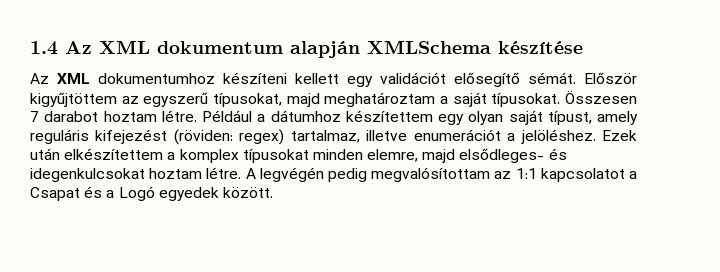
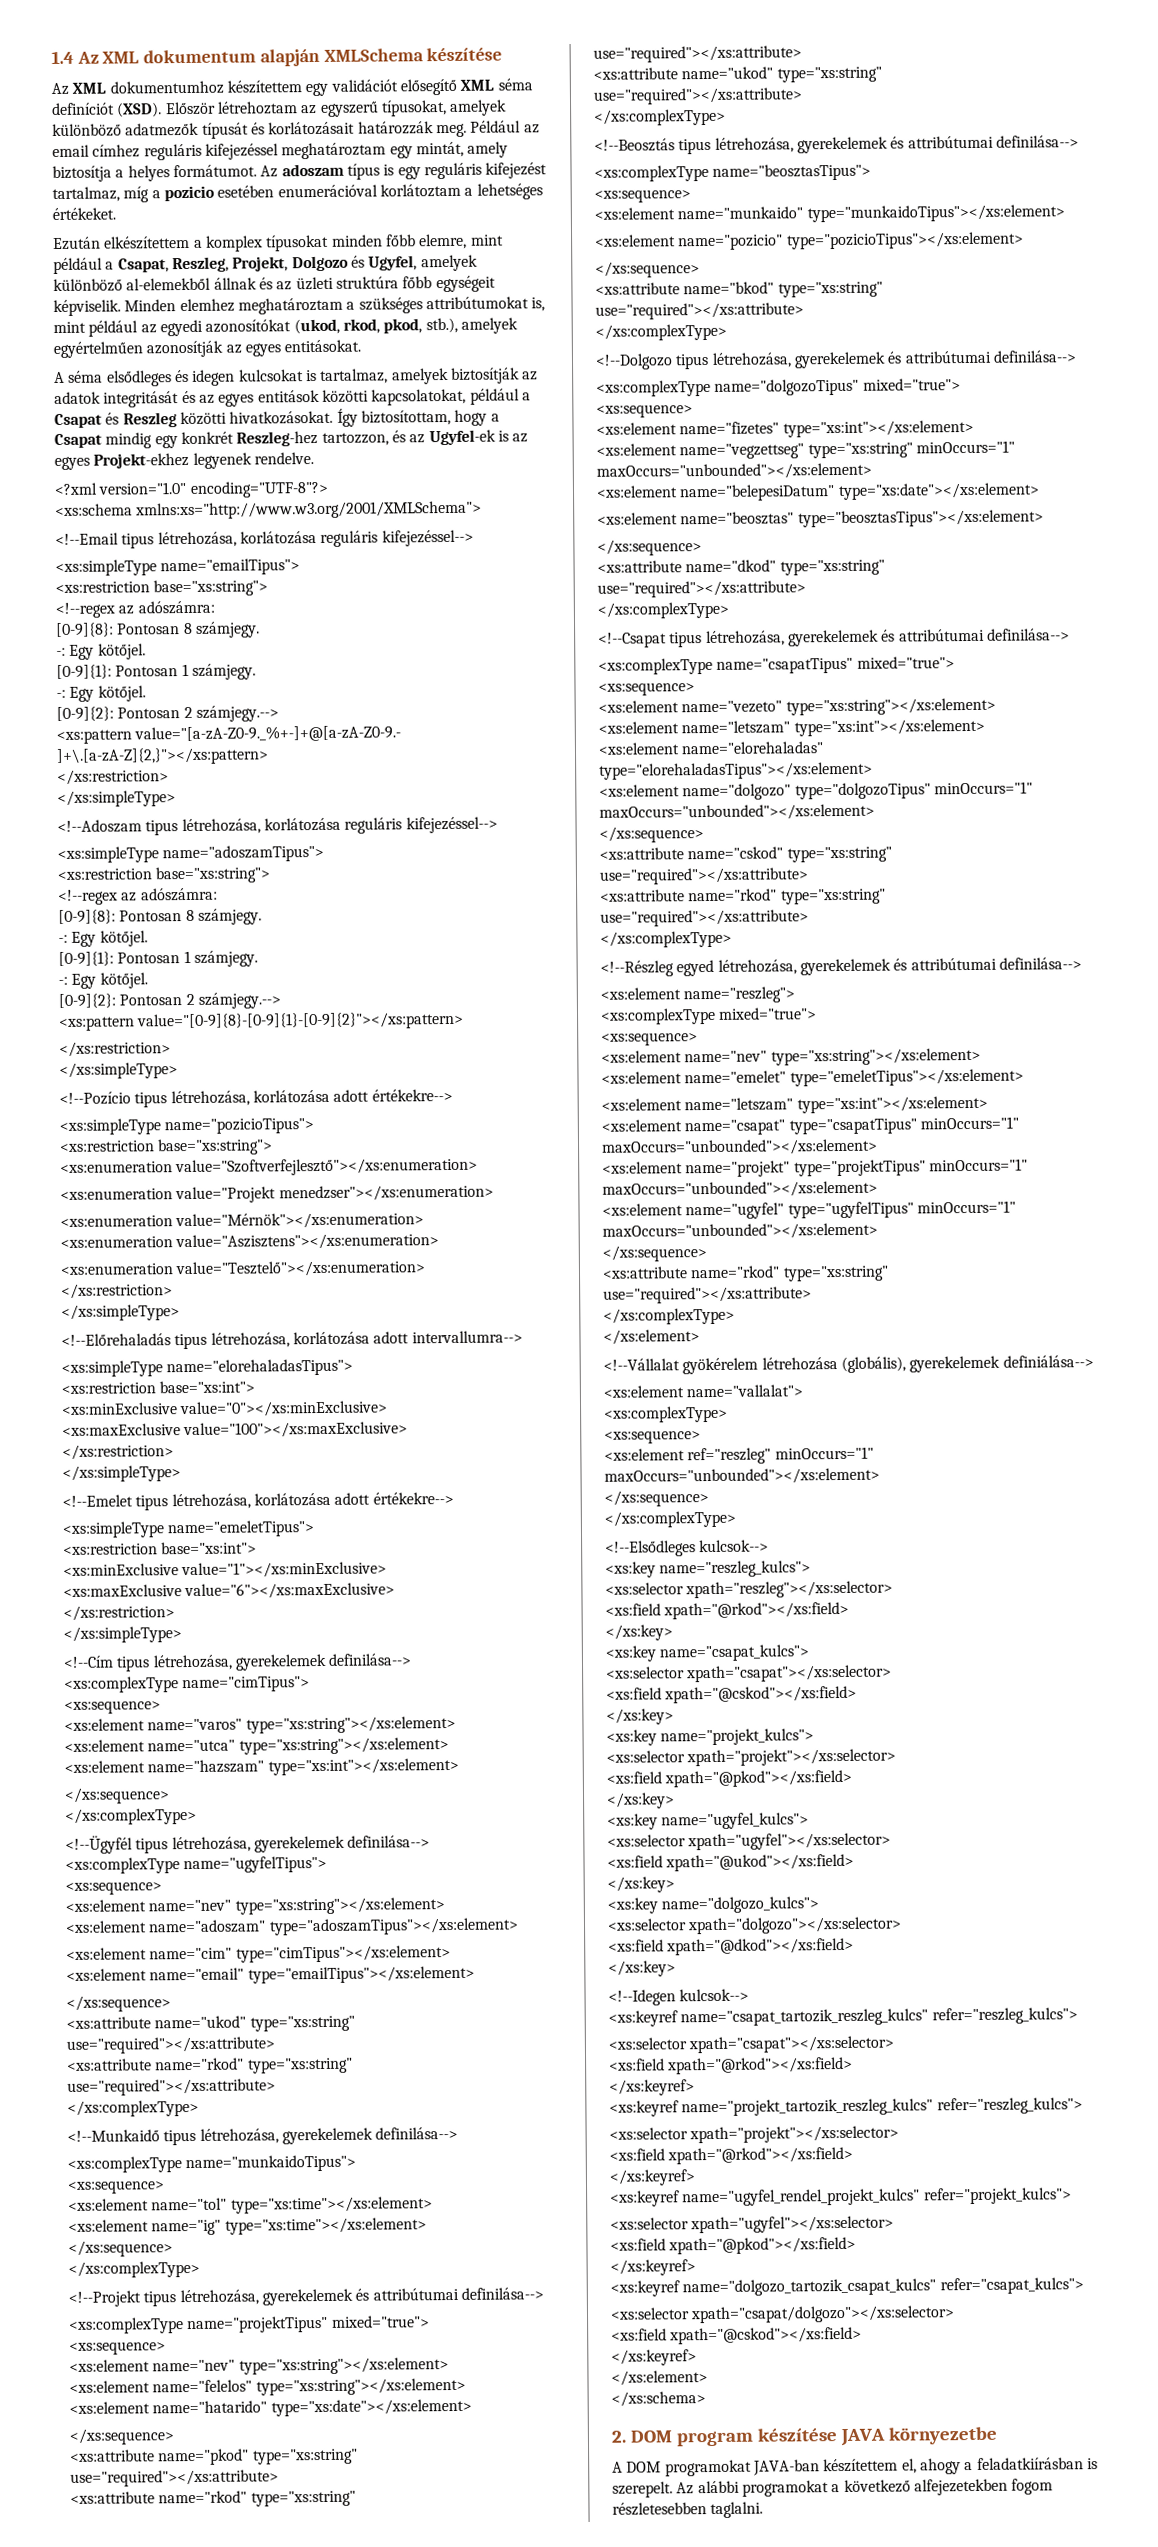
- Az XML dokumentumhoz készíteni kellett egy validációt elősegítő sémát. Először kigyűjtöttem az egyszerű típusokat, majd meghatároztam a saját típusokat. Összesen 7 darabot hoztam létre. Például a dátumhoz készítettem egy olyan saját típust, amely reguláris kifejezést (röviden: regex) tartalmaz, illetve enumerációt a jelöléshez. Ezek után elkészítettem a komplex típusokat minden elemre, majd elsődleges- és idegenkulcsokat hoztam létre. A legvégén pedig megvalósítottam az 1:1 kapcsolatot a Csapat és a Logó egyedek között.
+ Az XML dokumentumhoz készítettem egy validációt elősegítő XML séma definíciót (XSD). Először létrehoztam az egyszerű típusokat, amelyek különböző adatmezők típusát és korlátozásait határozzák meg. Például az email címhez reguláris kifejezéssel meghatároztam egy mintát, amely biztosítja a helyes formátumot. Az adoszam típus is egy reguláris kifejezést tartalmaz, míg a pozicio esetében enumerációval korlátoztam a lehetséges értékeket.
+ Ezután elkészítettem a komplex típusokat minden főbb elemre, mint például a Csapat, Reszleg, Projekt, Dolgozo és Ugyfel, amelyek különböző al-elemekből állnak és az üzleti struktúra főbb egységeit képviselik. Minden elemhez meghatároztam a szükséges attribútumokat is, mint például az egyedi azonosítókat (ukod, rkod, pkod, stb.), amelyek egyértelműen azonosítják az egyes entitásokat.
+ A séma elsődleges és idegen kulcsokat is tartalmaz, amelyek biztosítják az adatok integritását és az egyes entitások közötti kapcsolatokat, például a Csapat és Reszleg közötti hivatkozásokat. Így biztosítottam, hogy a Csapat mindig egy konkrét Reszleg-hez tartozzon, és az Ugyfel-ek is az egyes Projekt-ekhez legyenek rendelve.
+ <?xml version="1.0" encoding="UTF-8"?>
+ <xs:schema xmlns:xs="http://www.w3.org/2001/XMLSchema">
+ <!--Email tipus létrehozása, korlátozása reguláris kifejezéssel-->
+ <xs:simpleType name="emailTipus">
+ <xs:restriction base="xs:string">
+ <!--regex az adószámra:
+ [0-9]{8}: Pontosan 8 számjegy.
+ -: Egy kötőjel.
+ [0-9]{1}: Pontosan 1 számjegy.
+ -: Egy kötőjel.
+ [0-9]{2}: Pontosan 2 számjegy.-->
+ <xs:pattern value="[a-zA-Z0-9._%+-]+@[a-zA-Z0-9.- ]+\.[a-zA-Z]{2,}"></xs:pattern>
+ </xs:restriction>
+ </xs:simpleType>
+ <!--Adoszam tipus létrehozása, korlátozása reguláris kifejezéssel-->
+ <xs:simpleType name="adoszamTipus">
+ <xs:restriction base="xs:string">
+ <!--regex az adószámra:
+ [0-9]{8}: Pontosan 8 számjegy.
+ -: Egy kötőjel.
+ [0-9]{1}: Pontosan 1 számjegy.
+ -: Egy kötőjel.
+ [0-9]{2}: Pontosan 2 számjegy.-->
+ <xs:pattern value="[0-9]{8}-[0-9]{1}-[0-9]{2}"></xs:pattern>
+ </xs:restriction>
+ </xs:simpleType>
+ <!--Pozício tipus létrehozása, korlátozása adott értékekre-->
+ <xs:simpleType name="pozicioTipus">
+ <xs:restriction base="xs:string">
+ <xs:enumeration value="Szoftverfejlesztő"></xs:enumeration>
+ <xs:enumeration value="Projekt menedzser"></xs:enumeration>
+ <xs:enumeration value="Mérnök"></xs:enumeration>
+ <xs:enumeration value="Aszisztens"></xs:enumeration>
+ <xs:enumeration value="Tesztelő"></xs:enumeration>
+ </xs:restriction>
+ </xs:simpleType>
+ <!--Előrehaladás tipus létrehozása, korlátozása adott intervallumra-->
+ <xs:simpleType name="elorehaladasTipus">
+ <xs:restriction base="xs:int">
+ <xs:minExclusive value="0"></xs:minExclusive>
+ <xs:maxExclusive value="100"></xs:maxExclusive>
+ </xs:restriction>
+ </xs:simpleType>
+ <!--Emelet tipus létrehozása, korlátozása adott értékekre-->
+ <xs:simpleType name="emeletTipus">
+ <xs:restriction base="xs:int">
+ <xs:minExclusive value="1"></xs:minExclusive>
+ <xs:maxExclusive value="6"></xs:maxExclusive>
+ </xs:restriction>
+ </xs:simpleType>
+ <!--Cím tipus létrehozása, gyerekelemek definilása-->
+ <xs:complexType name="cimTipus">
+ <xs:sequence>
+ <xs:element name="varos" type="xs:string"></xs:element>
+ <xs:element name="utca" type="xs:string"></xs:element>
+ <xs:element name="hazszam" type="xs:int"></xs:element>
+ </xs:sequence>
+ </xs:complexType>
+ <!--Ügyfél tipus létrehozása, gyerekelemek definilása-->
+ <xs:complexType name="ugyfelTipus">
+ <xs:sequence>
+ <xs:element name="nev" type="xs:string"></xs:element>
+ <xs:element name="adoszam" type="adoszamTipus"></xs:element>
+ <xs:element name="cim" type="cimTipus"></xs:element>
+ <xs:element name="email" type="emailTipus"></xs:element>
+ </xs:sequence>
+ <xs:attribute name="ukod" type="xs:string" use="required"></xs:attribute>
+ <xs:attribute name="rkod" type="xs:string" use="required"></xs:attribute>
+ </xs:complexType>
+ <!--Munkaidő tipus létrehozása, gyerekelemek definilása-->
+ <xs:complexType name="munkaidoTipus">
+ <xs:sequence>
+ <xs:element name="tol" type="xs:time"></xs:element>
+ <xs:element name="ig" type="xs:time"></xs:element>
+ </xs:sequence>
+ </xs:complexType>
+ <!--Projekt tipus létrehozása, gyerekelemek és attribútumai definilása-->
+ <xs:complexType name="projektTipus" mixed="true">
+ <xs:sequence>
+ <xs:element name="nev" type="xs:string"></xs:element>
+ <xs:element name="felelos" type="xs:string"></xs:element>
+ <xs:element name="hatarido" type="xs:date"></xs:element>
+ </xs:sequence>
+ <xs:attribute name="pkod" type="xs:string" use="required"></xs:attribute>
+ <xs:attribute name="rkod" type="xs:string" use="required"></xs:attribute>
+ <xs:attribute name="ukod" type="xs:string" use="required"></xs:attribute>
+ </xs:complexType>
+ <!--Beosztás tipus létrehozása, gyerekelemek és attribútumai definilása-->
+ <xs:complexType name="beosztasTipus">
+ <xs:sequence>
+ <xs:element name="munkaido" type="munkaidoTipus"></xs:element>
+ <xs:element name="pozicio" type="pozicioTipus"></xs:element>
+ </xs:sequence>
+ <xs:attribute name="bkod" type="xs:string" use="required"></xs:attribute>
+ </xs:complexType>
+ <!--Dolgozo tipus létrehozása, gyerekelemek és attribútumai definilása-->
+ <xs:complexType name="dolgozoTipus" mixed="true">
+ <xs:sequence>
+ <xs:element name="fizetes" type="xs:int"></xs:element>
+ <xs:element name="vegzettseg" type="xs:string" minOccurs="1" maxOccurs="unbounded"></xs:element>
+ <xs:element name="belepesiDatum" type="xs:date"></xs:element>
+ <xs:element name="beosztas" type="beosztasTipus"></xs:element>
+ </xs:sequence>
+ <xs:attribute name="dkod" type="xs:string" use="required"></xs:attribute>
+ </xs:complexType>
+ <!--Csapat tipus létrehozása, gyerekelemek és attribútumai definilása-->
+ <xs:complexType name="csapatTipus" mixed="true">
+ <xs:sequence>
+ <xs:element name="vezeto" type="xs:string"></xs:element>
+ <xs:element name="letszam" type="xs:int"></xs:element>
+ <xs:element name="elorehaladas" type="elorehaladasTipus"></xs:element>
+ <xs:element name="dolgozo" type="dolgozoTipus" minOccurs="1" maxOccurs="unbounded"></xs:element>
+ </xs:sequence>
+ <xs:attribute name="cskod" type="xs:string" use="required"></xs:attribute>
+ <xs:attribute name="rkod" type="xs:string" use="required"></xs:attribute>
+ </xs:complexType>
+ <!--Részleg egyed létrehozása, gyerekelemek és attribútumai definilása-->
+ <xs:element name="reszleg">
+ <xs:complexType mixed="true">
+ <xs:sequence>
+ <xs:element name="nev" type="xs:string"></xs:element>
+ <xs:element name="emelet" type="emeletTipus"></xs:element>
+ <xs:element name="letszam" type="xs:int"></xs:element>
+ <xs:element name="csapat" type="csapatTipus" minOccurs="1" maxOccurs="unbounded"></xs:element>
+ <xs:element name="projekt" type="projektTipus" minOccurs="1" maxOccurs="unbounded"></xs:element>
+ <xs:element name="ugyfel" type="ugyfelTipus" minOccurs="1" maxOccurs="unbounded"></xs:element>
+ </xs:sequence>
+ <xs:attribute name="rkod" type="xs:string" use="required"></xs:attribute>
+ </xs:complexType>
+ </xs:element>
+ <!--Vállalat gyökérelem létrehozása (globális), gyerekelemek definiálása-->
+ <xs:element name="vallalat">
+ <xs:complexType>
+ <xs:sequence>
+ <xs:element ref="reszleg" minOccurs="1" maxOccurs="unbounded"></xs:element>
+ </xs:sequence>
+ </xs:complexType>
+ <!--Elsődleges kulcsok-->
+ <xs:key name="reszleg_kulcs">
+ <xs:selector xpath="reszleg"></xs:selector>
+ <xs:field xpath="@rkod"></xs:field>
+ </xs:key>
+ <xs:key name="csapat_kulcs">
+ <xs:selector xpath="csapat"></xs:selector>
+ <xs:field xpath="@cskod"></xs:field>
+ </xs:key>
+ <xs:key name="projekt_kulcs">
+ <xs:selector xpath="projekt"></xs:selector>
+ <xs:field xpath="@pkod"></xs:field>
+ </xs:key>
+ <xs:key name="ugyfel_kulcs">
+ <xs:selector xpath="ugyfel"></xs:selector>
+ <xs:field xpath="@ukod"></xs:field>
+ </xs:key>
+ <xs:key name="dolgozo_kulcs">
+ <xs:selector xpath="dolgozo"></xs:selector>
+ <xs:field xpath="@dkod"></xs:field>
+ </xs:key>
+ <!--Idegen kulcsok-->
+ <xs:keyref name="csapat_tartozik_reszleg_kulcs" refer="reszleg_kulcs">
+ <xs:selector xpath="csapat"></xs:selector>
+ <xs:field xpath="@rkod"></xs:field>
+ </xs:keyref>
+ <xs:keyref name="projekt_tartozik_reszleg_kulcs" refer="reszleg_kulcs">
+ <xs:selector xpath="projekt"></xs:selector>
+ <xs:field xpath="@rkod"></xs:field>
+ </xs:keyref>
+ <xs:keyref name="ugyfel_rendel_projekt_kulcs" refer="projekt_kulcs">
+ <xs:selector xpath="ugyfel"></xs:selector>
+ <xs:field xpath="@pkod"></xs:field>
+ </xs:keyref>
+ <xs:keyref name="dolgozo_tartozik_csapat_kulcs" refer="csapat_kulcs">
+ <xs:selector xpath="csapat/dolgozo"></xs:selector>
+ <xs:field xpath="@cskod"></xs:field>
+ </xs:keyref>
+ </xs:element>
+ </xs:schema>
+ 2. DOM program készítése JAVA környezetbe
+ A DOM programokat JAVA-ban készítettem el, ahogy a feladatkiírásban is szerepelt. Az alábbi programokat a következő alfejezetekben fogom részletesebben taglalni.

